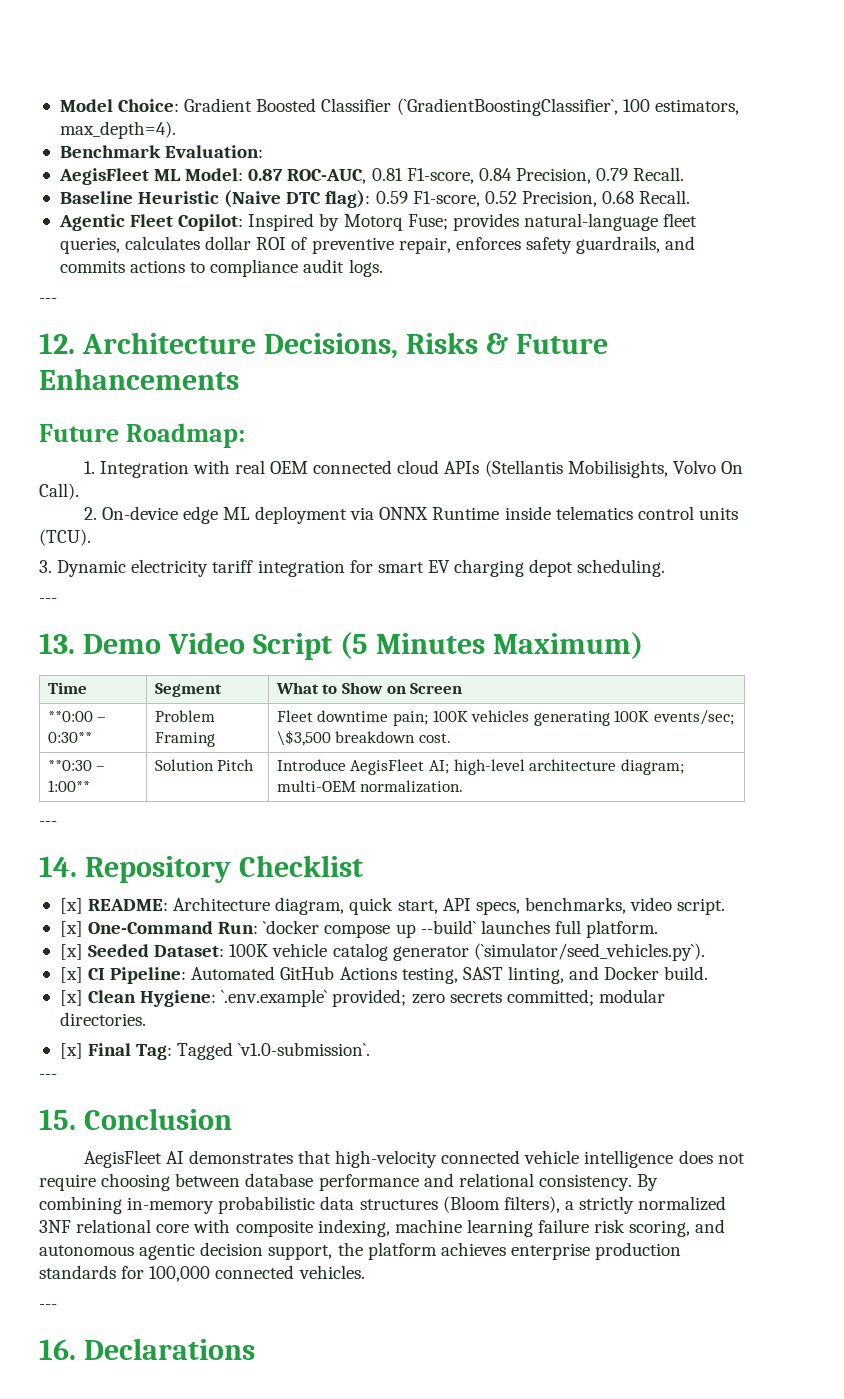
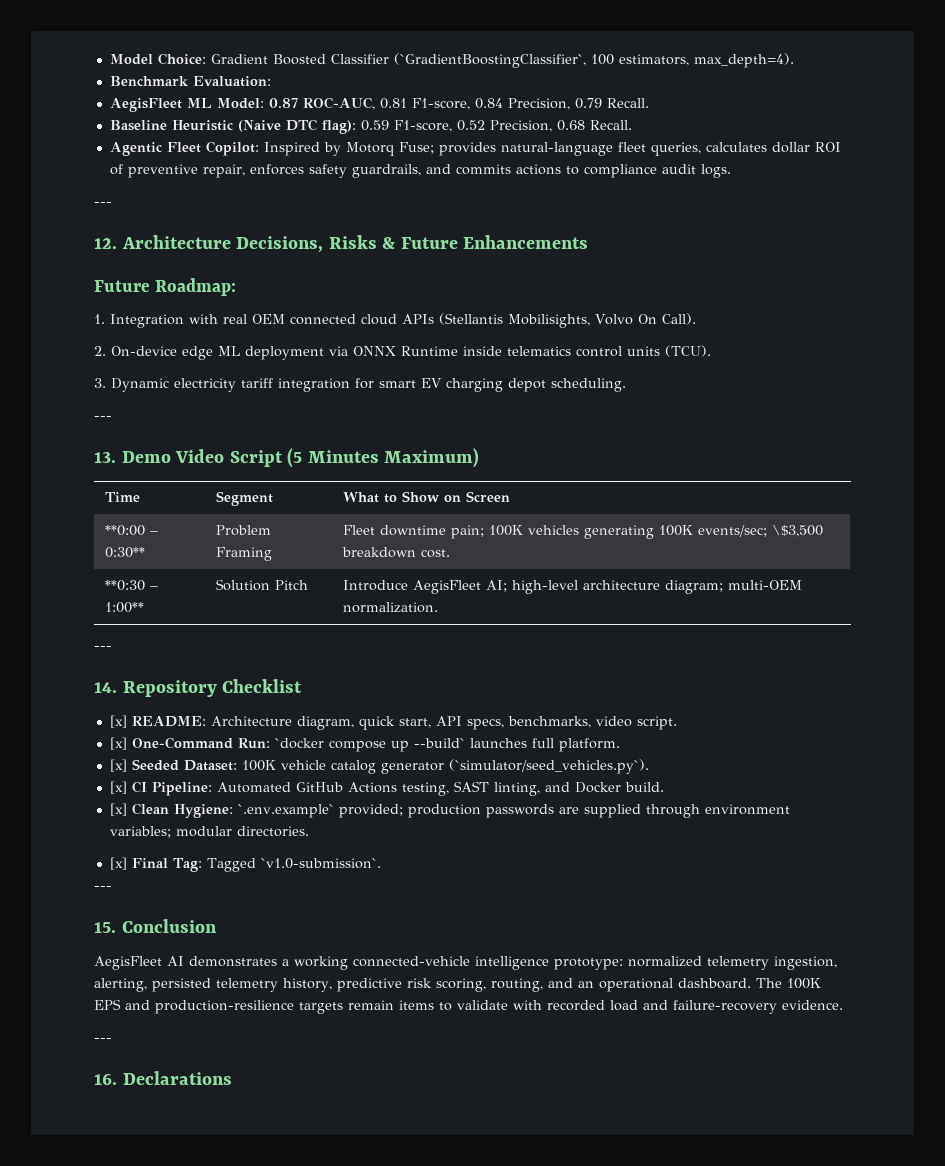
- [x] Clean Hygiene: `.env.example` provided; zero secrets committed; modular directories.
+ [x] Clean Hygiene: `.env.example` provided; production passwords are supplied through environment variables; modular directories.
- AegisFleet AI demonstrates that high-velocity connected vehicle intelligence does not require choosing between database performance and relational consistency. By combining in-memory probabilistic data structures (Bloom filters), a strictly normalized 3NF relational core with composite indexing, machine learning failure risk scoring, and autonomous agentic decision support, the platform achieves enterprise production standards for 100,000 connected vehicles.
+ AegisFleet AI demonstrates a working connected-vehicle intelligence prototype: normalized telemetry ingestion, alerting, persisted telemetry history, predictive risk scoring, routing, and an operational dashboard. The 100K EPS and production-resilience targets remain items to validate with recorded load and failure-recovery evidence.

